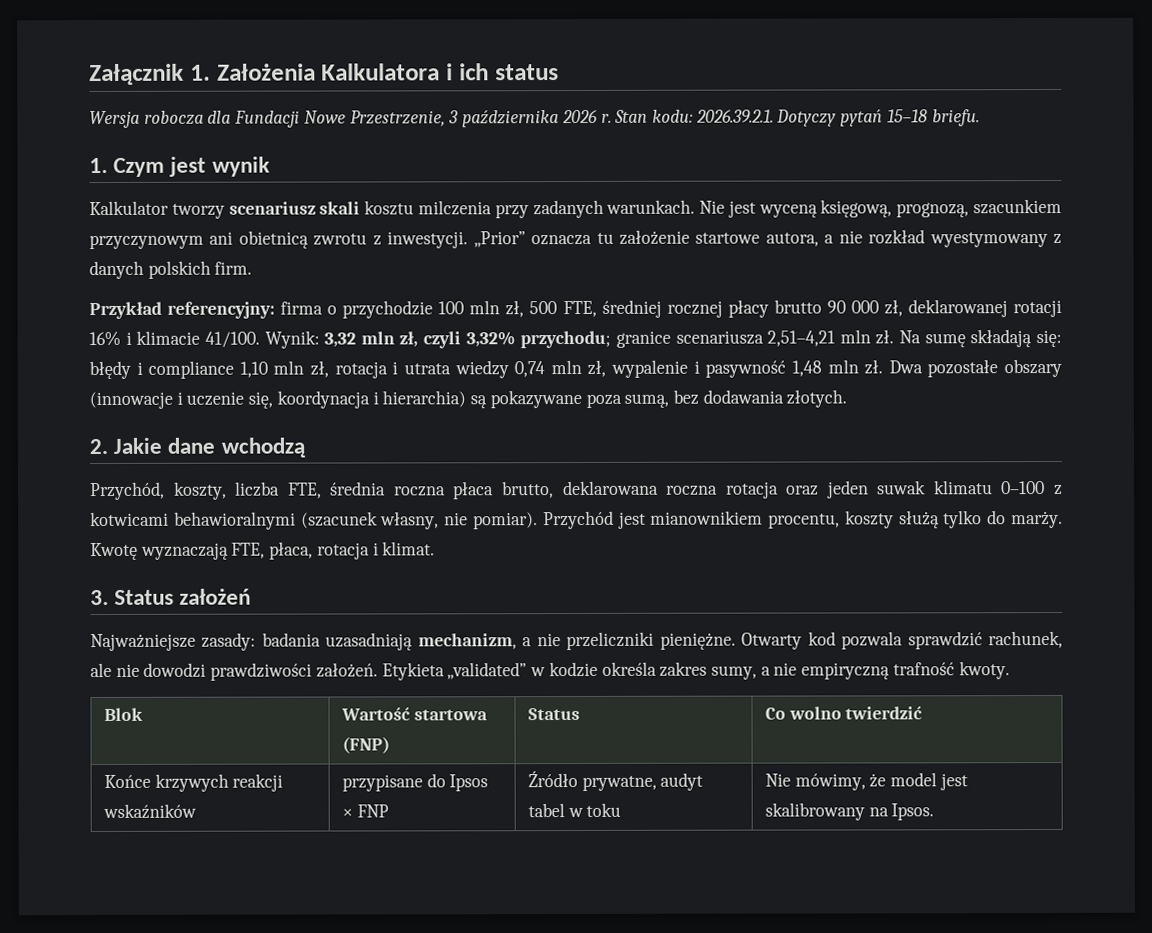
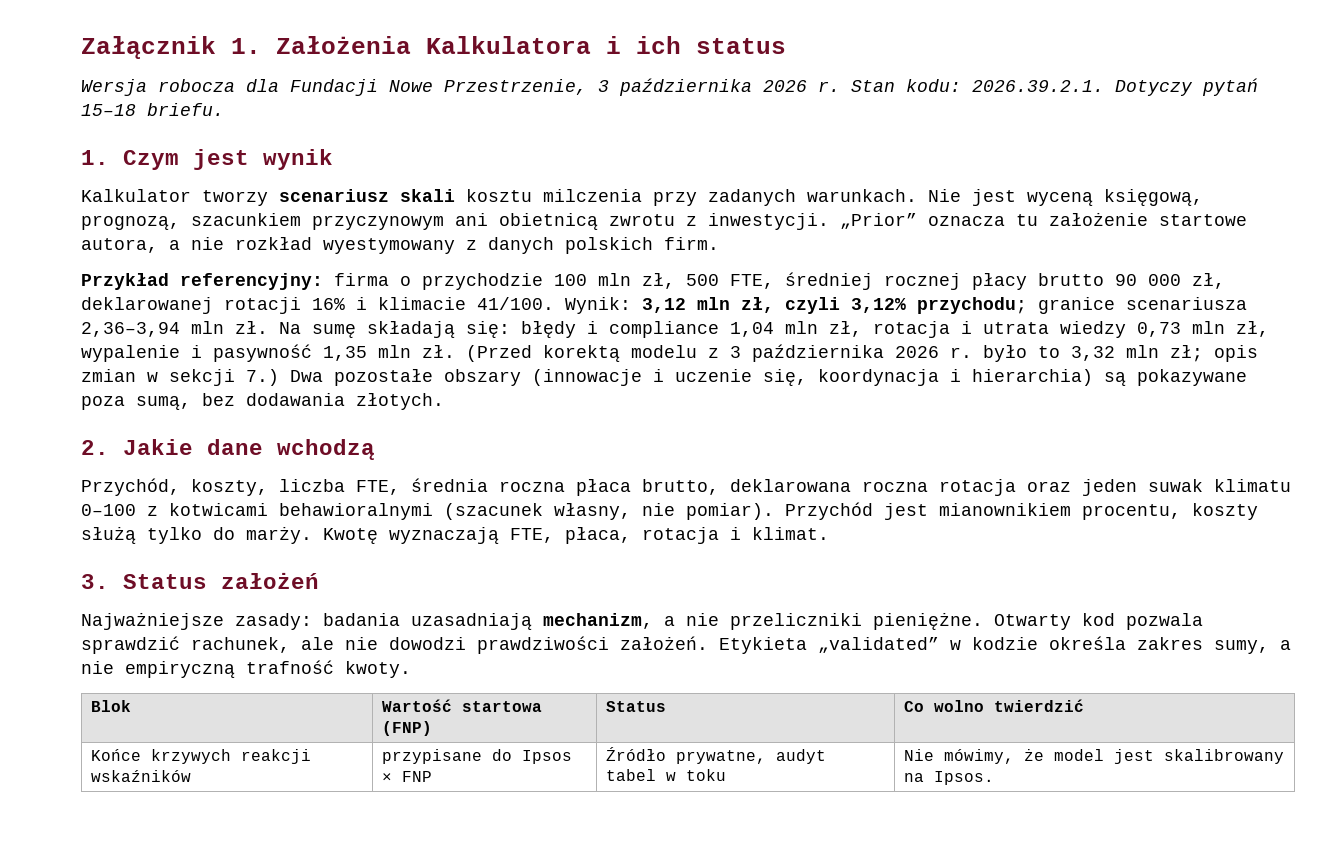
- Wynik: 3,32 mln zł, czyli 3,32% przychodu; granice scenariusza 2,51–4,21 mln zł.
+ Wynik: 3,12 mln zł, czyli 3,12% przychodu; granice scenariusza 2,36–3,94 mln zł.
- Na sumę składają się: błędy i compliance 1,10 mln zł, rotacja i utrata wiedzy 0,74 mln zł, wypalenie i pasywność 1,48 mln zł. Dwa pozostałe obszary (innowacje i uczenie się, koordynacja i hierarchia) są pokazywane poza sumą, bez dodawania złotych.
+ Na sumę składają się: błędy i compliance 1,04 mln zł, rotacja i utrata wiedzy 0,73 mln zł, wypalenie i pasywność 1,35 mln zł. (Przed korektą modelu z 3 października 2026 r. było to 3,32 mln zł; opis zmian w sekcji 7.) Dwa pozostałe obszary (innowacje i uczenie się, koordynacja i hierarchia) są pokazywane poza sumą, bez dodawania złotych.

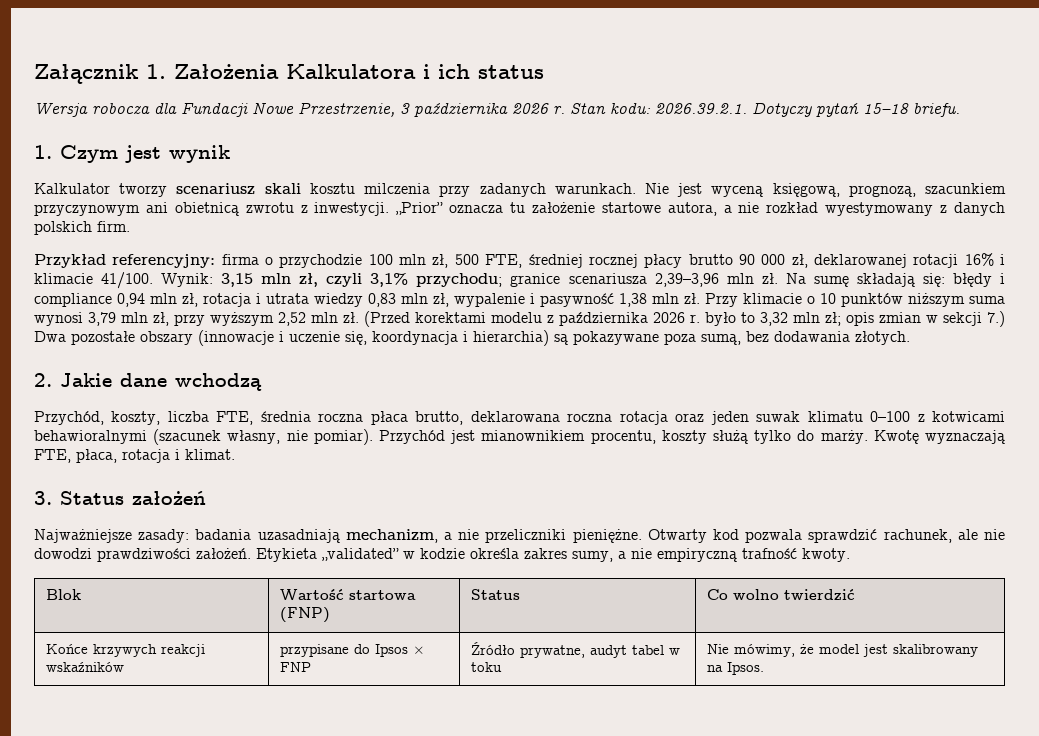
- Wynik: 3,12 mln zł, czyli 3,12% przychodu; granice scenariusza 2,36–3,94 mln zł.
+ Wynik: 3,15 mln zł, czyli 3,1% przychodu; granice scenariusza 2,39–3,96 mln zł.
- Na sumę składają się: błędy i compliance 1,04 mln zł, rotacja i utrata wiedzy 0,73 mln zł, wypalenie i pasywność 1,35 mln zł.
+ Na sumę składają się: błędy i compliance 0,94 mln zł, rotacja i utrata wiedzy 0,83 mln zł, wypalenie i pasywność 1,38 mln zł. Przy klimacie o 10 punktów niższym suma wynosi 3,79 mln zł, przy wyższym 2,52 mln zł.
- (Przed korektą modelu z 3 października 2026 r. było to 3,32 mln zł; opis zmian w sekcji 7.) Dwa pozostałe obszary (innowacje i uczenie się, koordynacja i hierarchia) są pokazywane poza sumą, bez dodawania złotych.
+ (Przed korektami modelu z października 2026 r. było to 3,32 mln zł; opis zmian w sekcji 7.) Dwa pozostałe obszary (innowacje i uczenie się, koordynacja i hierarchia) są pokazywane poza sumą, bez dodawania złotych.

